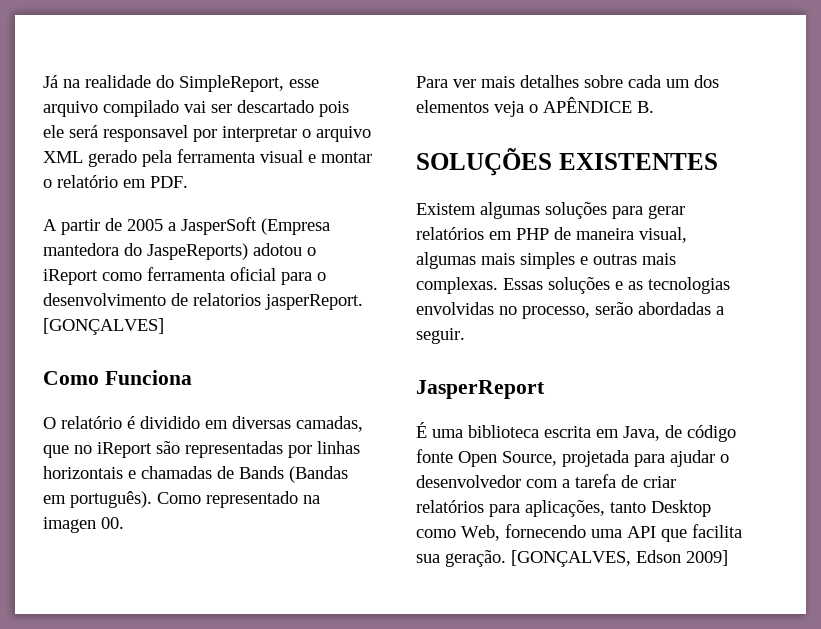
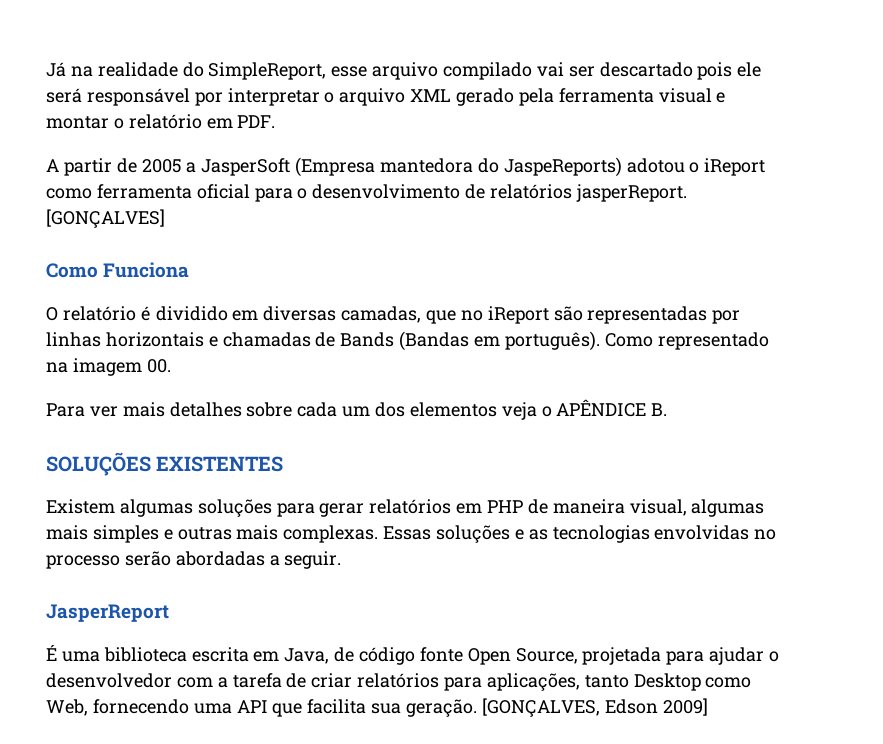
- Já na realidade do SimpleReport, esse arquivo compilado vai ser descartado pois ele será responsavel por interpretar o arquivo XML gerado pela ferramenta visual e montar o relatório em PDF.
+ Já na realidade do SimpleReport, esse arquivo compilado vai ser descartado pois ele será responsável por interpretar o arquivo XML gerado pela ferramenta visual e montar o relatório em PDF.
- A partir de 2005 a JasperSoft (Empresa mantedora do JaspeReports) adotou o iReport como ferramenta oficial para o desenvolvimento de relatorios jasperReport.
+ A partir de 2005 a JasperSoft (Empresa mantedora do JaspeReports) adotou o iReport como ferramenta oficial para o desenvolvimento de relatórios jasperReport.
- Como representado na imagen 00.
+ Como representado na imagem 00.
- Essas soluções e as tecnologias envolvidas no processo, serão abordadas a seguir.
+ Essas soluções e as tecnologias envolvidas no processo serão abordadas a seguir.

